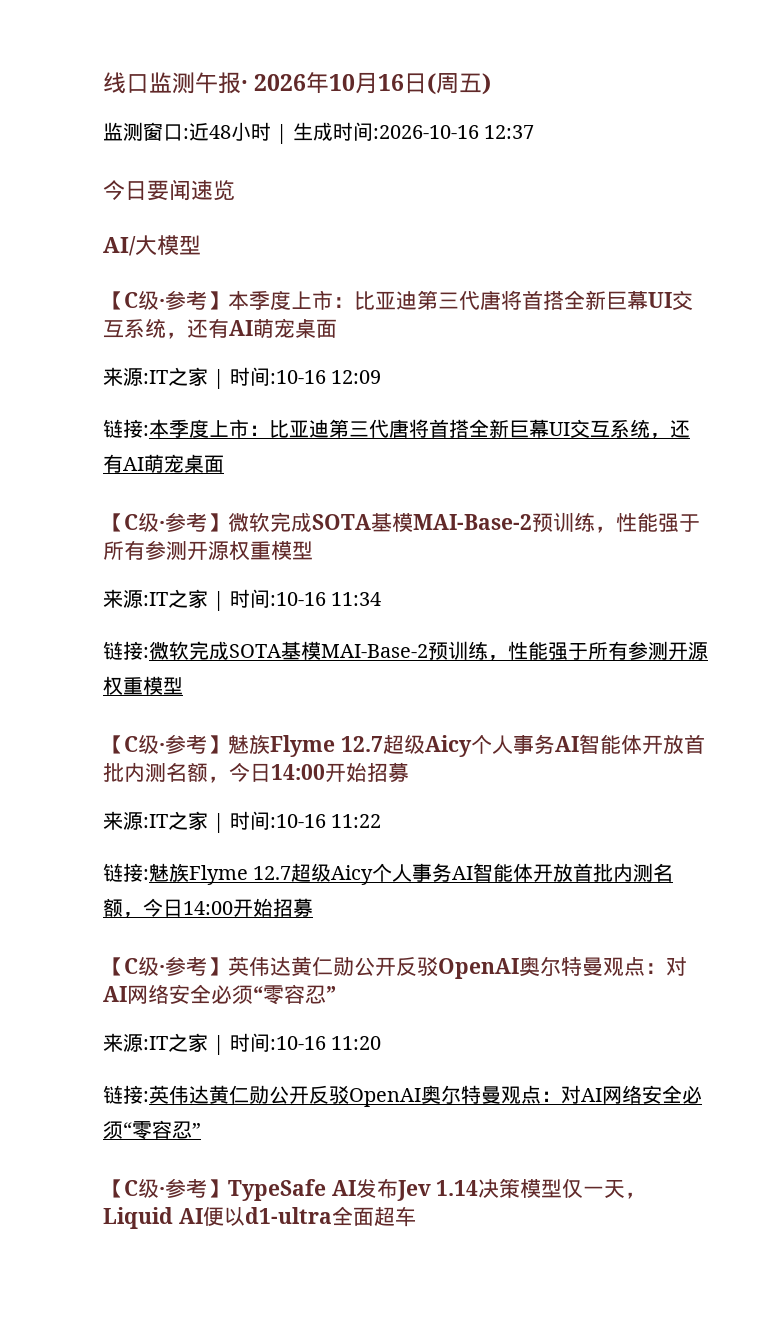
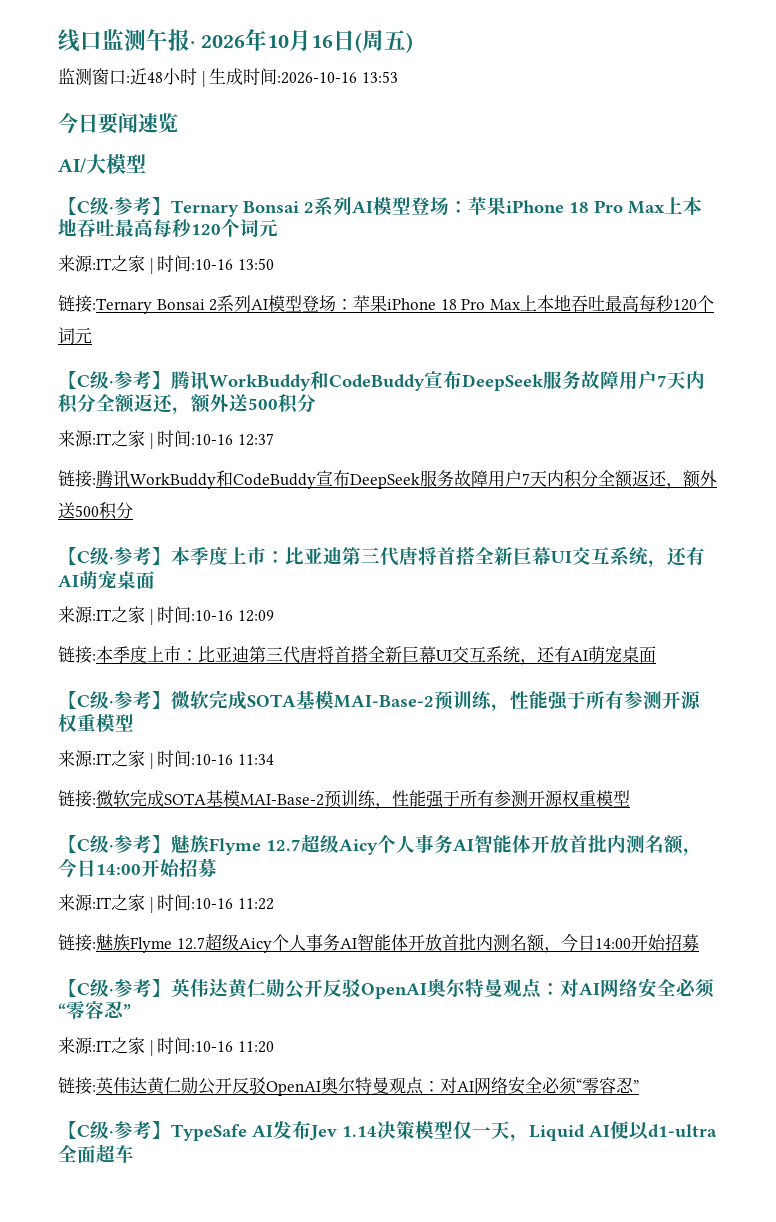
- 监测窗口:近48小时 | 生成时间:2026-10-16 12:37
+ 监测窗口:近48小时 | 生成时间:2026-10-16 13:53
+ 【C级·参考】Ternary Bonsai 2系列AI模型登场：苹果iPhone 18 Pro Max上本地吞吐最高每秒120个词元
+ 来源:IT之家 | 时间:10-16 13:50
+ 链接:Ternary Bonsai 2系列AI模型登场：苹果iPhone 18 Pro Max上本地吞吐最高每秒120个词元
+ 【C级·参考】腾讯WorkBuddy和CodeBuddy宣布DeepSeek服务故障用户7天内积分全额返还，额外送500积分
+ 来源:IT之家 | 时间:10-16 12:37
+ 链接:腾讯WorkBuddy和CodeBuddy宣布DeepSeek服务故障用户7天内积分全额返还，额外送500积分

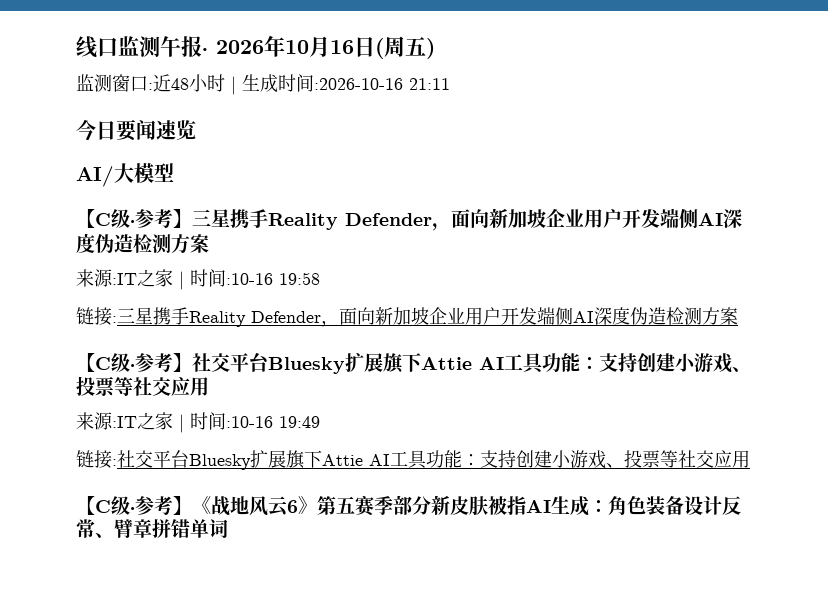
- 监测窗口:近48小时 | 生成时间:2026-10-16 13:53
+ 监测窗口:近48小时 | 生成时间:2026-10-16 21:11
- 【C级·参考】Ternary Bonsai 2系列AI模型登场：苹果iPhone 18 Pro Max上本地吞吐最高每秒120个词元
- 来源:IT之家 | 时间:10-16 13:50
- 链接:Ternary Bonsai 2系列AI模型登场：苹果iPhone 18 Pro Max上本地吞吐最高每秒120个词元
- 【C级·参考】腾讯WorkBuddy和CodeBuddy宣布DeepSeek服务故障用户7天内积分全额返还，额外送500积分
- 来源:IT之家 | 时间:10-16 12:37
- 链接:腾讯WorkBuddy和CodeBuddy宣布DeepSeek服务故障用户7天内积分全额返还，额外送500积分
- 【C级·参考】本季度上市：比亚迪第三代唐将首搭全新巨幕UI交互系统，还有AI萌宠桌面
- 来源:IT之家 | 时间:10-16 12:09
- 链接:本季度上市：比亚迪第三代唐将首搭全新巨幕UI交互系统，还有AI萌宠桌面
- 【C级·参考】微软完成SOTA基模MAI-Base-2预训练，性能强于所有参测开源权重模型
- 来源:IT之家 | 时间:10-16 11:34
- 链接:微软完成SOTA基模MAI-Base-2预训练，性能强于所有参测开源权重模型
- 【C级·参考】魅族Flyme 12.7超级Aicy个人事务AI智能体开放首批内测名额，今日14:00开始招募
- 来源:IT之家 | 时间:10-16 11:22
- 链接:魅族Flyme 12.7超级Aicy个人事务AI智能体开放首批内测名额，今日14:00开始招募
- 【C级·参考】英伟达黄仁勋公开反驳OpenAI奥尔特曼观点：对AI网络安全必须“零容忍”
- 来源:IT之家 | 时间:10-16 11:20
- 链接:英伟达黄仁勋公开反驳OpenAI奥尔特曼观点：对AI网络安全必须“零容忍”
- 【C级·参考】TypeSafe AI发布Jev 1.14决策模型仅一天，Liquid AI便以d1-ultra全面超车
+ 【C级·参考】三星携手Reality Defender，面向新加坡企业用户开发端侧AI深度伪造检测方案
+ 来源:IT之家 | 时间:10-16 19:58
+ 链接:三星携手Reality Defender，面向新加坡企业用户开发端侧AI深度伪造检测方案
+ 【C级·参考】社交平台Bluesky扩展旗下Attie AI工具功能：支持创建小游戏、投票等社交应用
+ 来源:IT之家 | 时间:10-16 19:49
+ 链接:社交平台Bluesky扩展旗下Attie AI工具功能：支持创建小游戏、投票等社交应用
+ 【C级·参考】《战地风云6》第五赛季部分新皮肤被指AI生成：角色装备设计反常、臂章拼错单词

